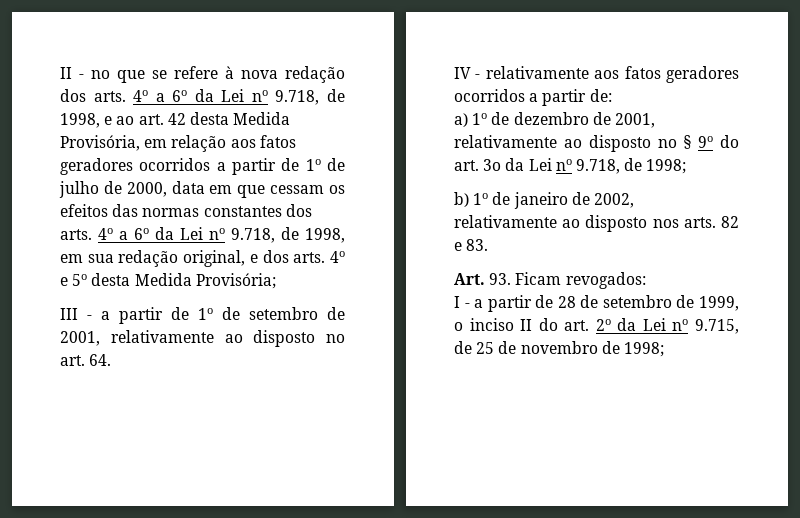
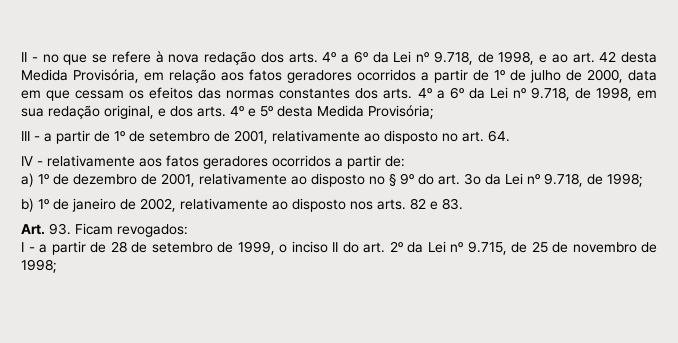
- II - no que se refere à nova redação dos arts. 4o a 6o da Lei no 9.718, de 1998, e ao art. 42 desta Medida Provisória, em relação aos fatos geradores ocorridos a partir de 1o de julho de 2000, data em que cessam os efeitos das normas constantes dos arts. 4o a 6o da Lei no 9.718, de 1998, em sua redação original, e dos arts. 4o e 5o desta Medida Provisória;
+ II - no que se refere à nova redação dos arts. 4º a 6º da Lei nº 9.718, de 1998, e ao art. 42 desta Medida Provisória, em relação aos fatos geradores ocorridos a partir de 1º de julho de 2000, data em que cessam os efeitos das normas constantes dos arts. 4º a 6º da Lei nº 9.718, de 1998, em sua redação original, e dos arts. 4º e 5º desta Medida Provisória;
- III - a partir de 1o de setembro de 2001, relativamente ao disposto no art. 64.
+ III - a partir de 1º de setembro de 2001, relativamente ao disposto no art. 64.
- a) 1o de dezembro de 2001, relativamente ao disposto no § 9o do art. 3o da Lei no 9.718, de 1998;
+ a) 1º de dezembro de 2001, relativamente ao disposto no § 9º do art. 3o da Lei nº 9.718, de 1998;
- b) 1o de janeiro de 2002, relativamente ao disposto nos arts. 82 e 83.
+ b) 1º de janeiro de 2002, relativamente ao disposto nos arts. 82 e 83.
- I - a partir de 28 de setembro de 1999, o inciso II do art. 2o da Lei no 9.715, de 25 de novembro de 1998;
+ I - a partir de 28 de setembro de 1999, o inciso II do art. 2º da Lei nº 9.715, de 25 de novembro de 1998;

